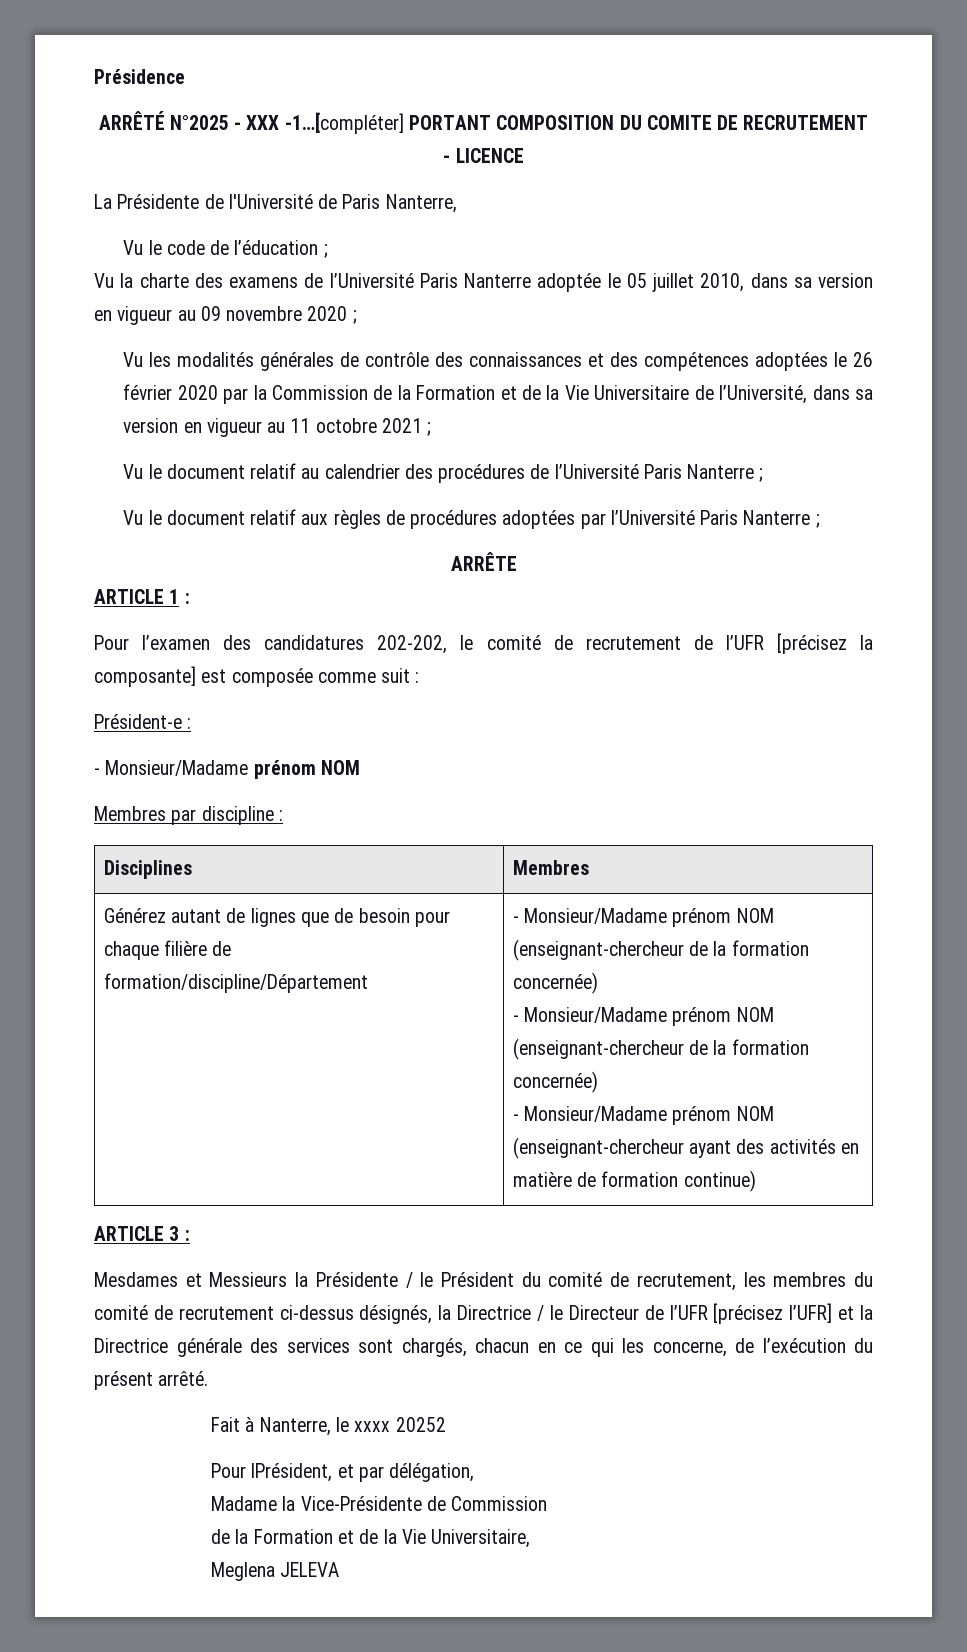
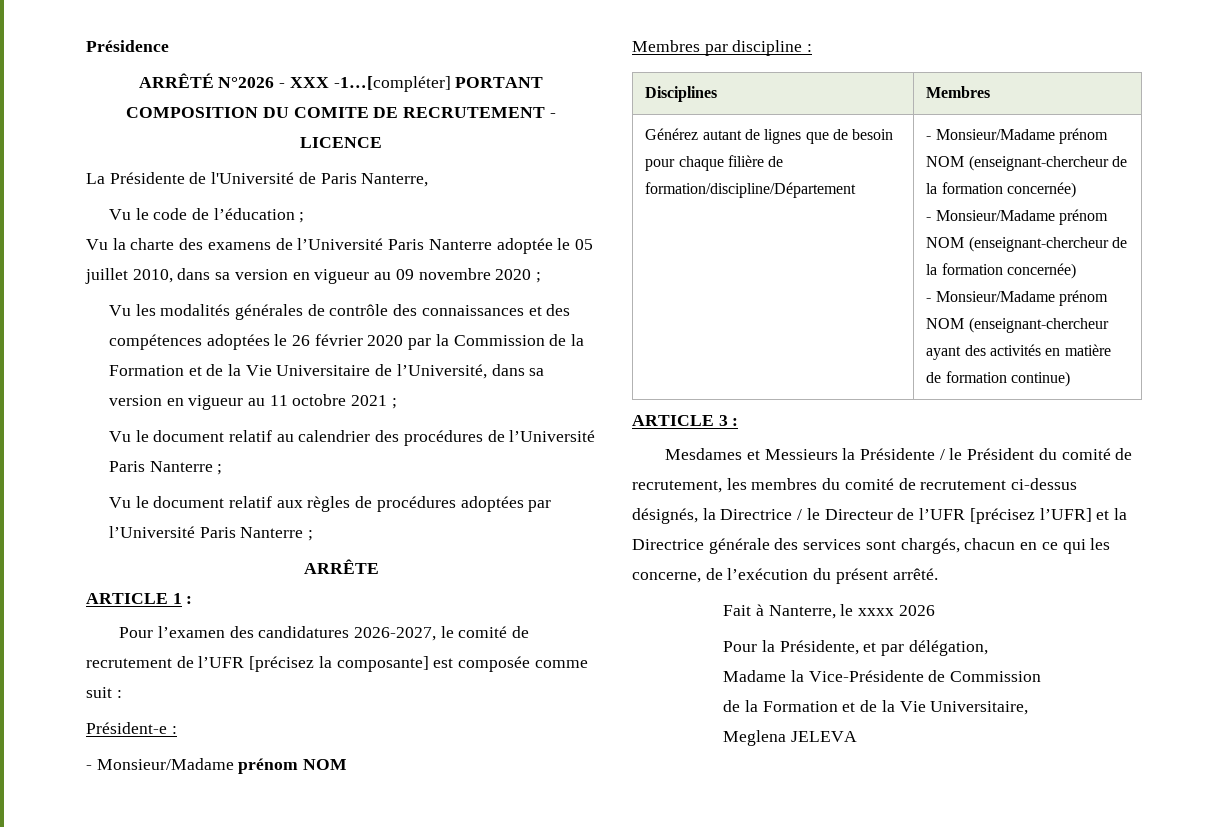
- ARRÊTÉ N°2025 - XXX -1…[compléter] PORTANT COMPOSITION DU COMITE DE RECRUTEMENT - LICENCE
+ ARRÊTÉ N°2026 - XXX -1…[compléter] PORTANT COMPOSITION DU COMITE DE RECRUTEMENT - LICENCE
- Pour l’examen des candidatures 202-202, le comité de recrutement de l’UFR [précisez la composante] est composée comme suit :
+ Pour l’examen des candidatures 2026-2027, le comité de recrutement de l’UFR [précisez la composante] est composée comme suit :
- Fait à Nanterre, le xxxx 20252
- Pour lPrésident, et par délégation,
+ Fait à Nanterre, le xxxx 2026
+ Pour la Présidente, et par délégation,

